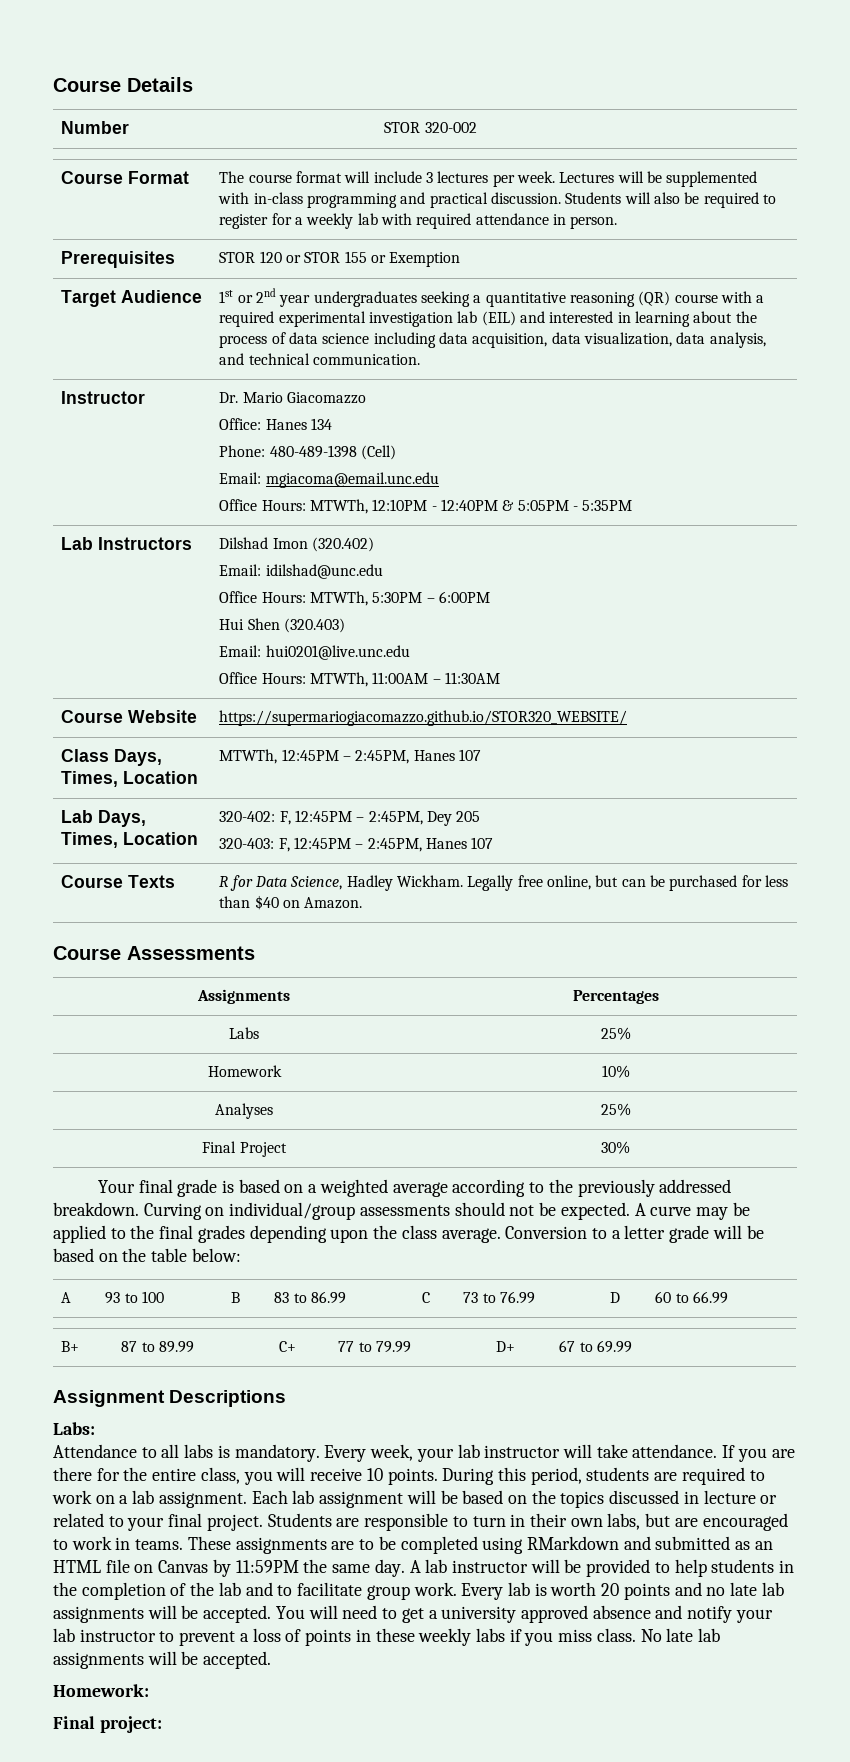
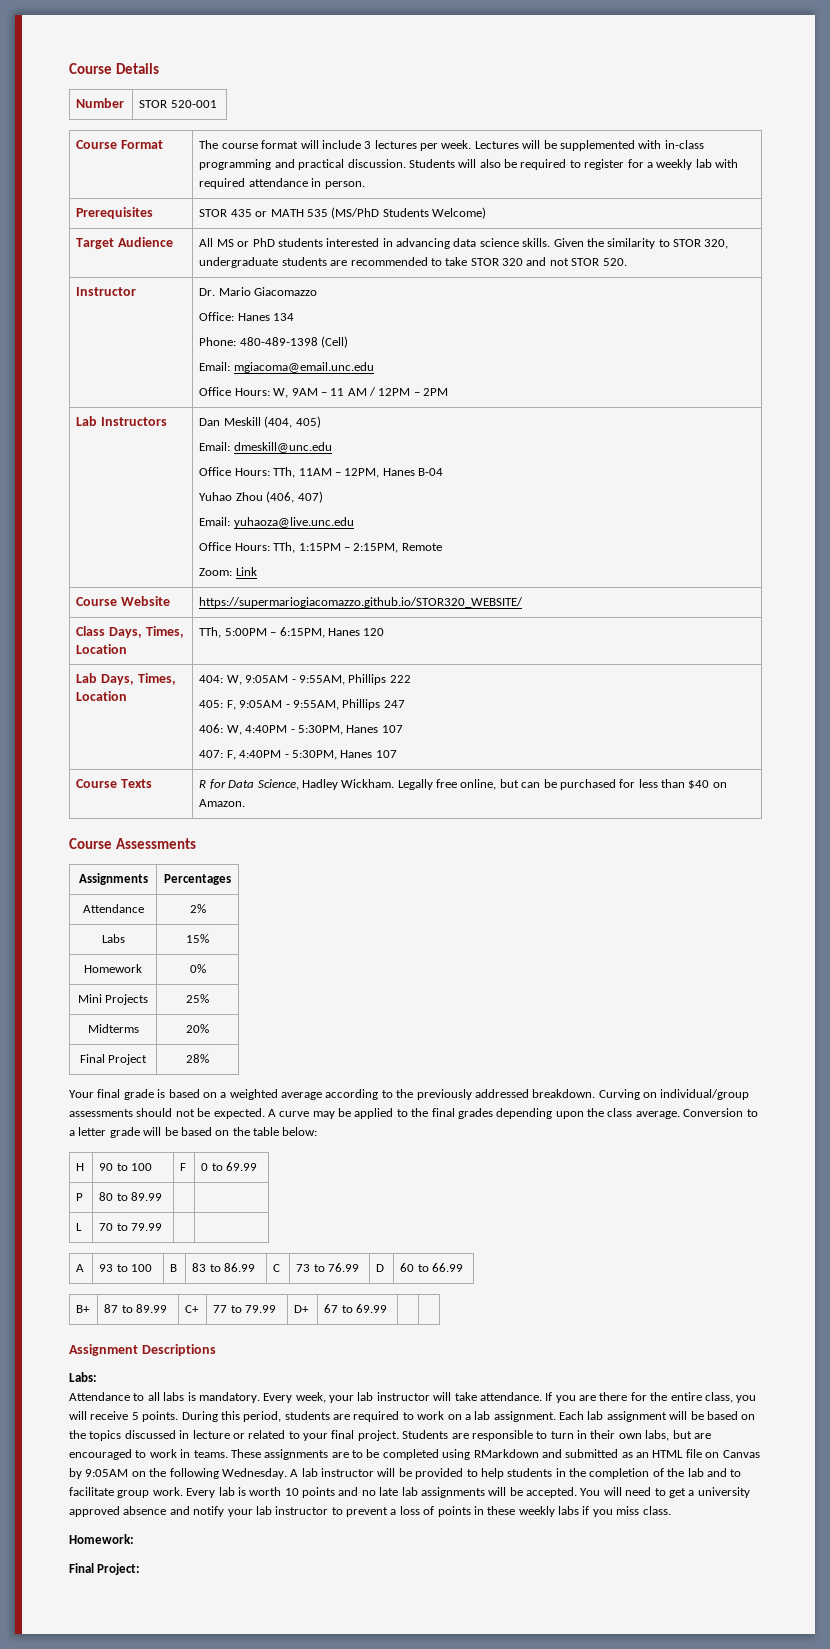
- Number | STOR 320-002
+ Number | STOR 520-001
- Prerequisites | STOR 120 or STOR 155 or Exemption
- Target Audience | 1st or 2nd year undergraduates seeking a quantitative reasoning (QR) course with a required experimental investigation lab (EIL) and interested in learning about the process of data science including data acquisition, data visualization, data analysis, and technical communication.
+ Prerequisites | STOR 435 or MATH 535 (MS/PhD Students Welcome)
+ Target Audience | All MS or PhD students interested in advancing data science skills. Given the similarity to STOR 320, undergraduate students are recommended to take STOR 320 and not STOR 520.
  Instructor | Dr. Mario Giacomazzo
  Office: Hanes 134
  Phone: 480-489-1398 (Cell)
  Email: mgiacoma@email.unc.edu
- Office Hours: MTWTh, 12:10PM - 12:40PM & 5:05PM - 5:35PM
- Lab Instructors | Dilshad Imon (320.402)
- Email: idilshad@unc.edu
- Office Hours: MTWTh, 5:30PM – 6:00PM
- Hui Shen (320.403)
- Email: hui0201@live.unc.edu
- Office Hours: MTWTh, 11:00AM – 11:30AM
+ Office Hours: W, 9AM – 11 AM / 12PM – 2PM
+ Lab Instructors | Dan Meskill (404, 405)
+ Email: dmeskill@unc.edu
+ Office Hours: TTh, 11AM – 12PM, Hanes B-04
+ Yuhao Zhou (406, 407)
+ Email: yuhaoza@live.unc.edu
+ Office Hours: TTh, 1:15PM – 2:15PM, Remote
+ Zoom: Link
- Class Days, Times, Location | MTWTh, 12:45PM – 2:45PM, Hanes 107
- Lab Days, Times, Location | 320-402: F, 12:45PM – 2:45PM, Dey 205
- 320-403: F, 12:45PM – 2:45PM, Hanes 107
+ Class Days, Times, Location | TTh, 5:00PM – 6:15PM, Hanes 120
+ Lab Days, Times, Location | 404: W, 9:05AM - 9:55AM, Phillips 222
+ 405: F, 9:05AM - 9:55AM, Phillips 247
+ 406: W, 4:40PM - 5:30PM, Hanes 107
+ 407: F, 4:40PM - 5:30PM, Hanes 107
+ Attendance | 2%
- Labs | 25%
- Homework | 10%
- Analyses | 25%
+ Labs | 15%
+ Homework | 0%
+ Mini Projects | 25%
+ Midterms | 20%
- Final Project | 30%
+ Final Project | 28%
+ H | 90 to 100 | F | 0 to 69.99
+ P | 80 to 89.99 | |
+ L | 70 to 79.99 | |
- If you are there for the entire class, you will receive 10 points.
+ If you are there for the entire class, you will receive 5 points.
- These assignments are to be completed using RMarkdown and submitted as an HTML file on Canvas by 11:59PM the same day.
+ These assignments are to be completed using RMarkdown and submitted as an HTML file on Canvas by 9:05AM on the following Wednesday.
- Every lab is worth 20 points and no late lab assignments will be accepted.
+ Every lab is worth 10 points and no late lab assignments will be accepted.
- No late lab assignments will be accepted.
- Final project:
+ Final Project:

